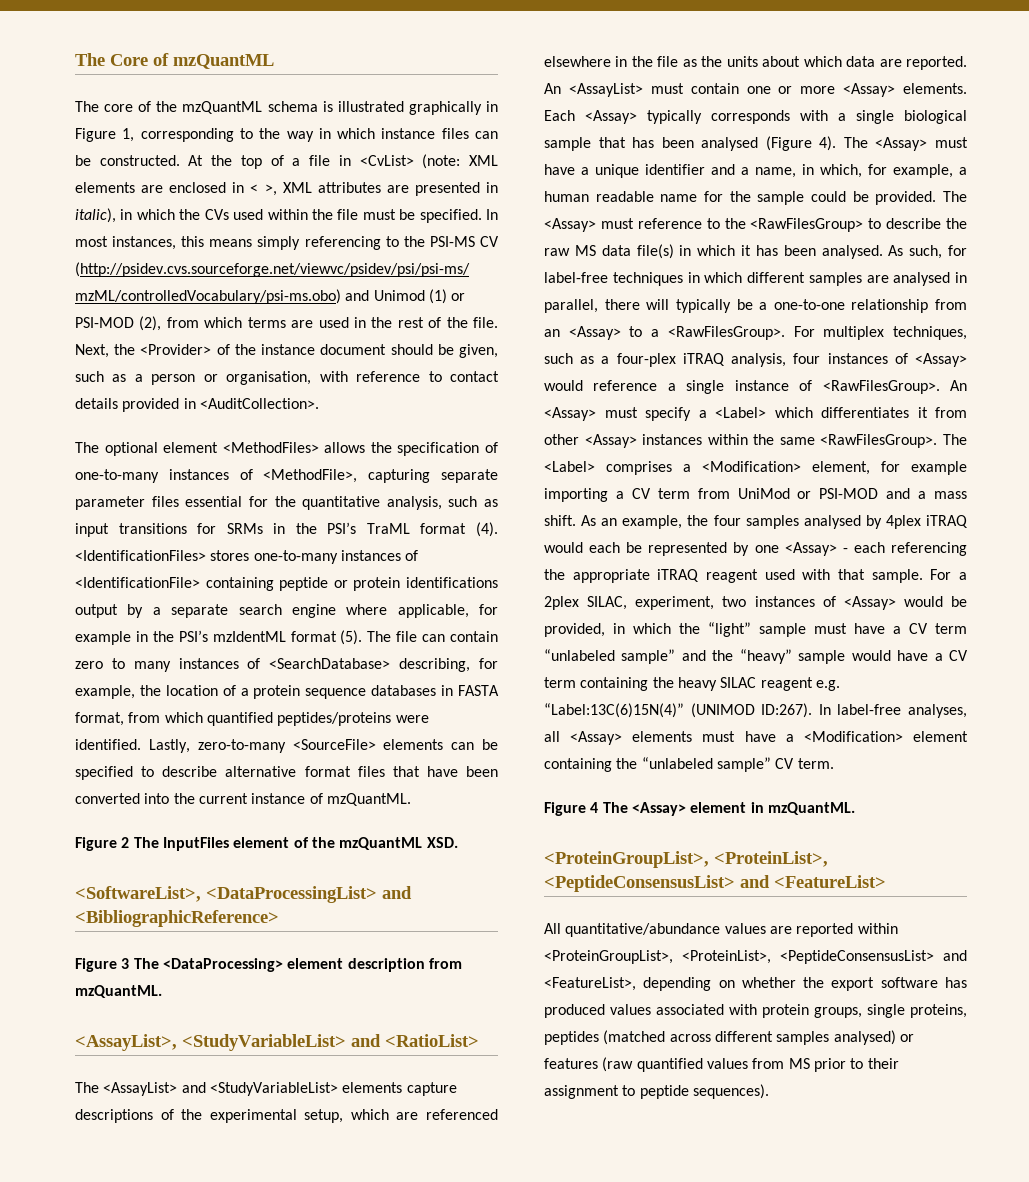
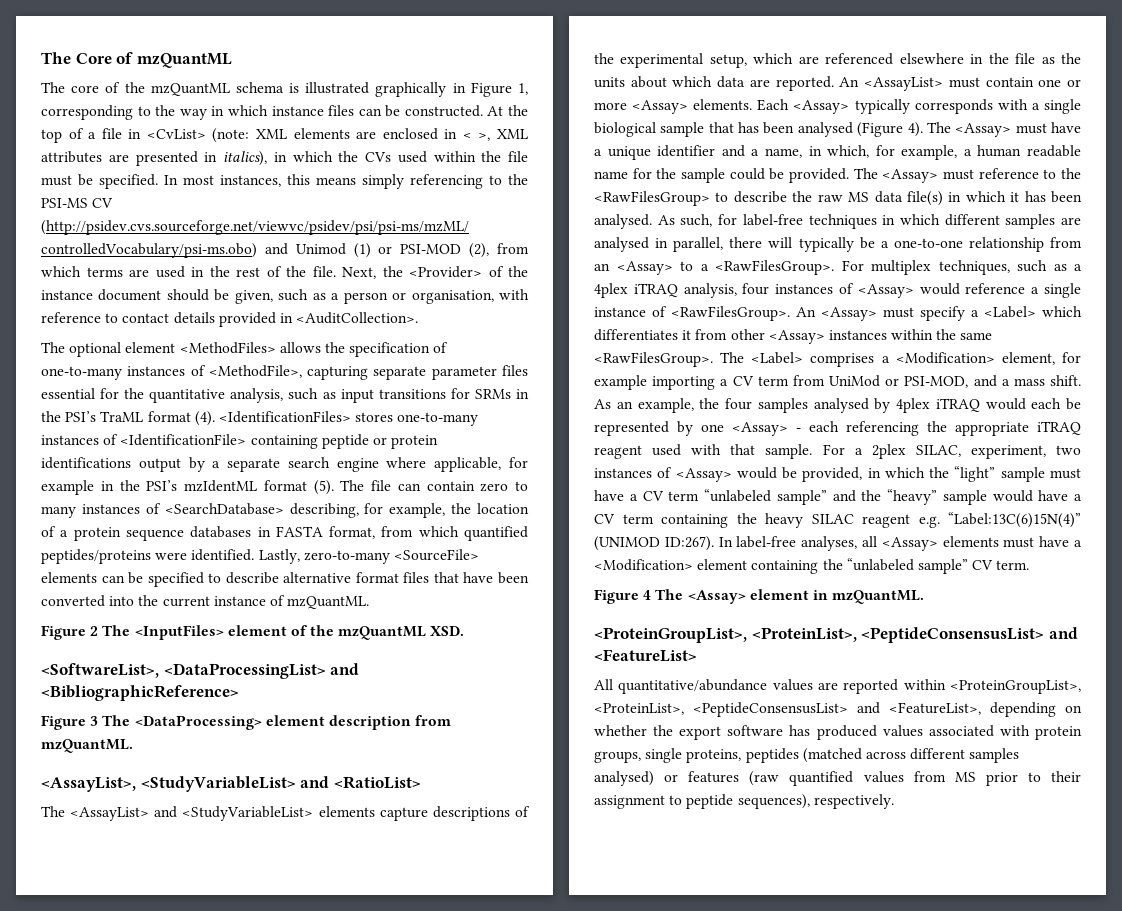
- At the top of a file in <CvList> (note: XML elements are enclosed in < >, XML attributes are presented in italic), in which the CVs used within the file must be specified.
+ At the top of a file in <CvList> (note: XML elements are enclosed in < >, XML attributes are presented in italics), in which the CVs used within the file must be specified.
- Figure 2 The InputFiles element of the mzQuantML XSD.
+ Figure 2 The <InputFiles> element of the mzQuantML XSD.
- For multiplex techniques, such as a four-plex iTRAQ analysis, four instances of <Assay> would reference a single instance of <RawFilesGroup>.
+ For multiplex techniques, such as a 4plex iTRAQ analysis, four instances of <Assay> would reference a single instance of <RawFilesGroup>.
- The <Label> comprises a <Modification> element, for example importing a CV term from UniMod or PSI-MOD and a mass shift.
+ The <Label> comprises a <Modification> element, for example importing a CV term from UniMod or PSI-MOD, and a mass shift.
- All quantitative/abundance values are reported within <ProteinGroupList>, <ProteinList>, <PeptideConsensusList> and <FeatureList>, depending on whether the export software has produced values associated with protein groups, single proteins, peptides (matched across different samples analysed) or features (raw quantified values from MS prior to their assignment to peptide sequences).
+ All quantitative/abundance values are reported within <ProteinGroupList>, <ProteinList>, <PeptideConsensusList> and <FeatureList>, depending on whether the export software has produced values associated with protein groups, single proteins, peptides (matched across different samples analysed) or features (raw quantified values from MS prior to their assignment to peptide sequences), respectively.

